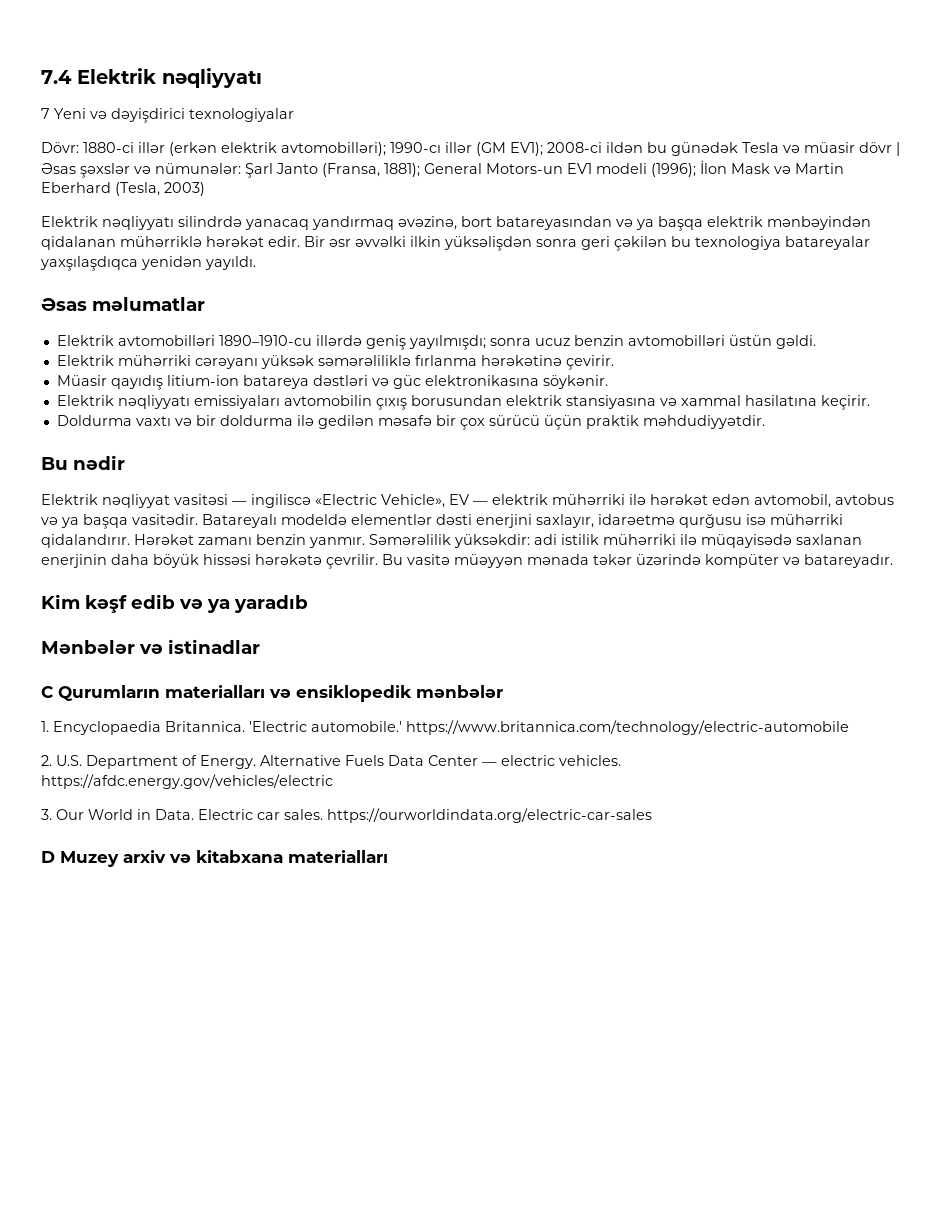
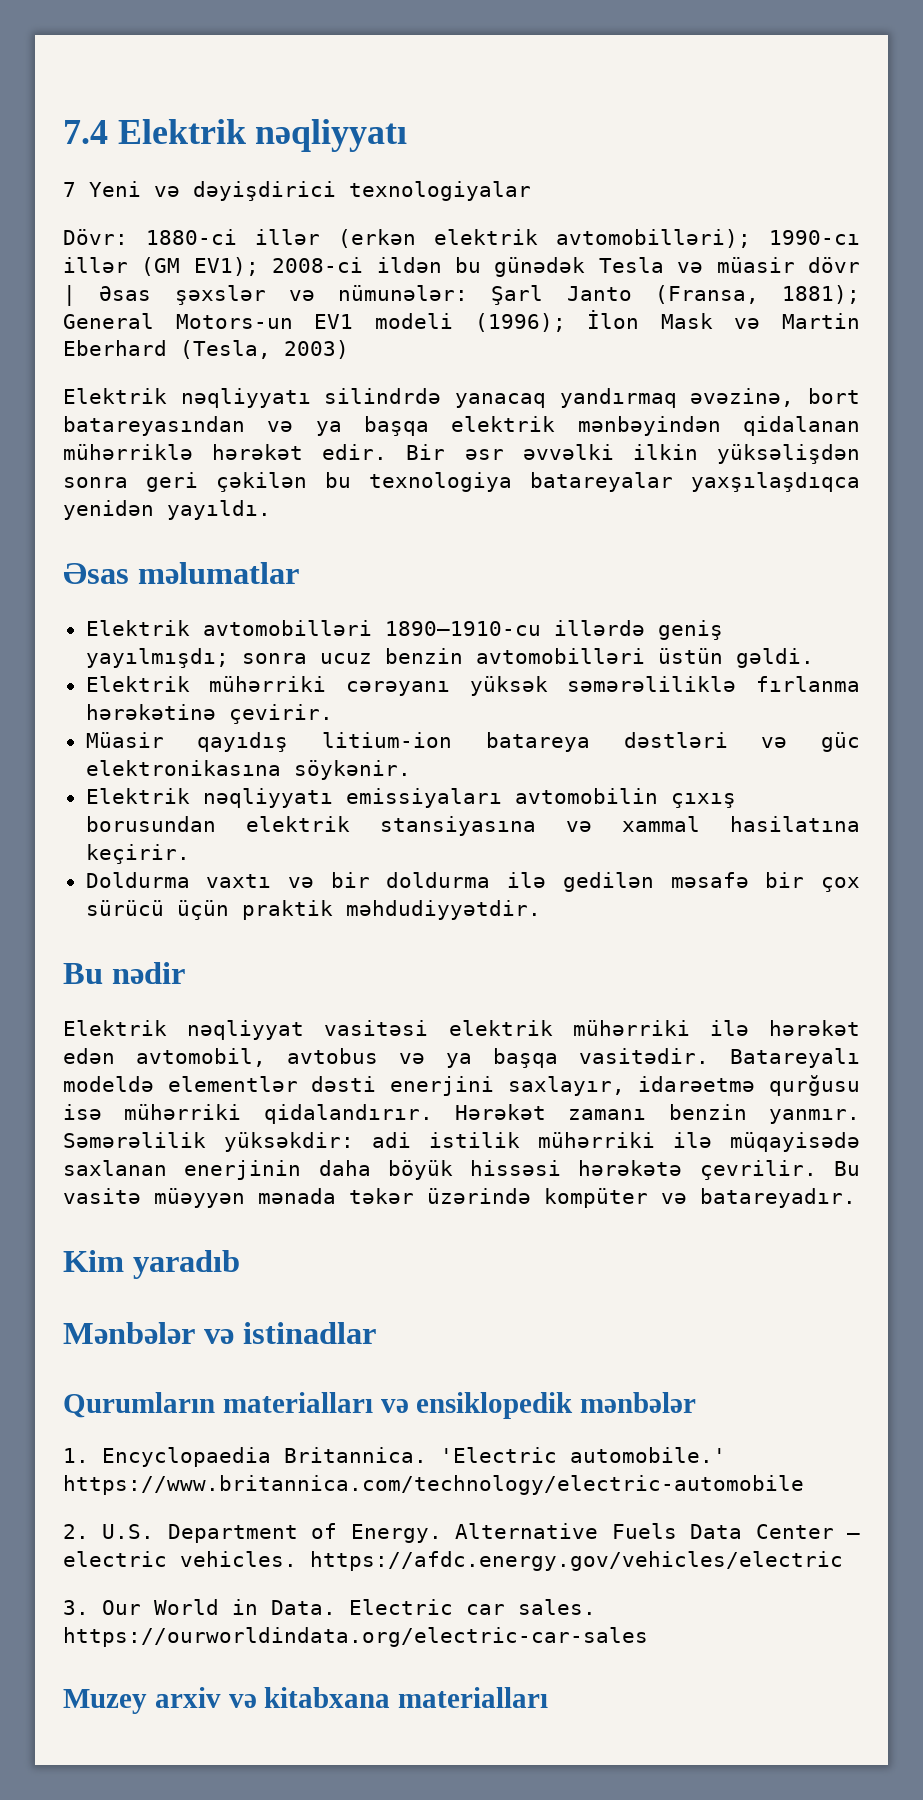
- Elektrik nəqliyyat vasitəsi — ingiliscə «Electric Vehicle», EV — elektrik mühərriki ilə hərəkət edən avtomobil, avtobus və ya başqa vasitədir.
+ Elektrik nəqliyyat vasitəsi elektrik mühərriki ilə hərəkət edən avtomobil, avtobus və ya başqa vasitədir.
- Kim kəşf edib və ya yaradıb
+ Kim yaradıb
- C Qurumların materialları və ensiklopedik mənbələr
+ Qurumların materialları və ensiklopedik mənbələr
- D Muzey arxiv və kitabxana materialları
+ Muzey arxiv və kitabxana materialları

